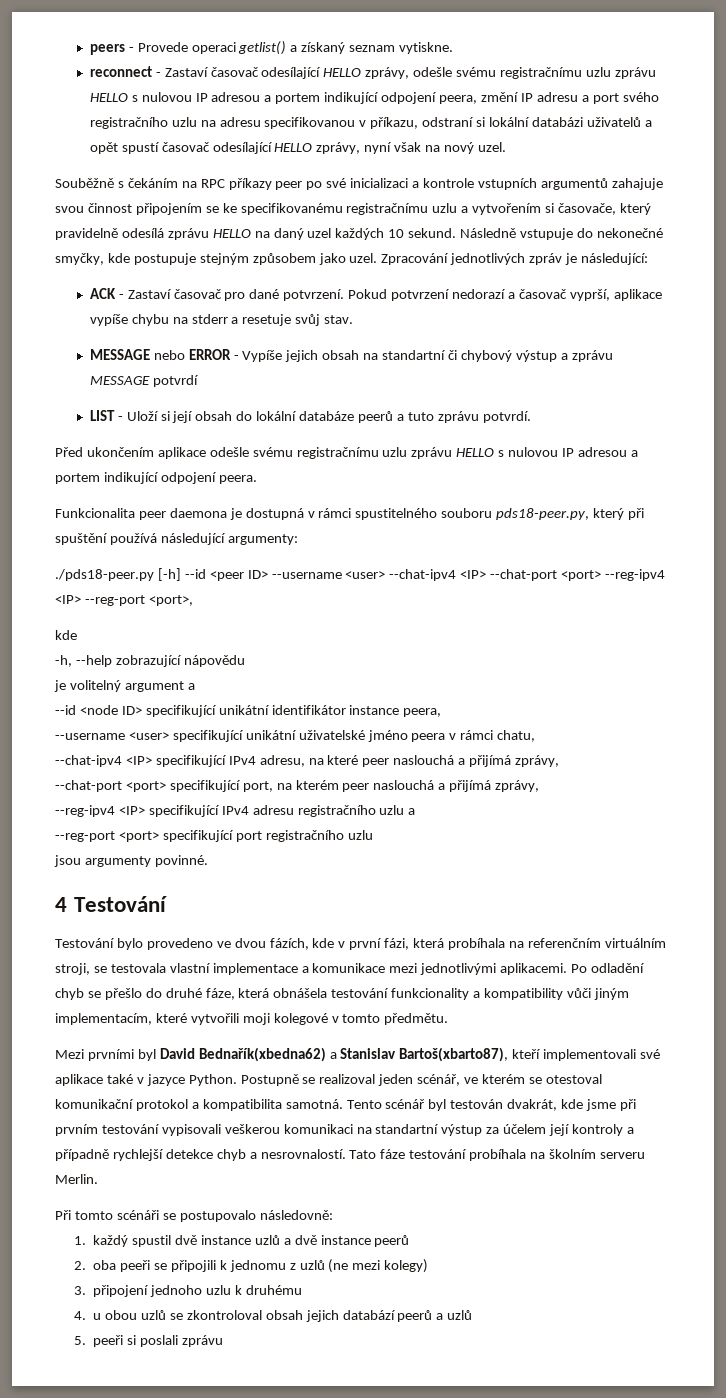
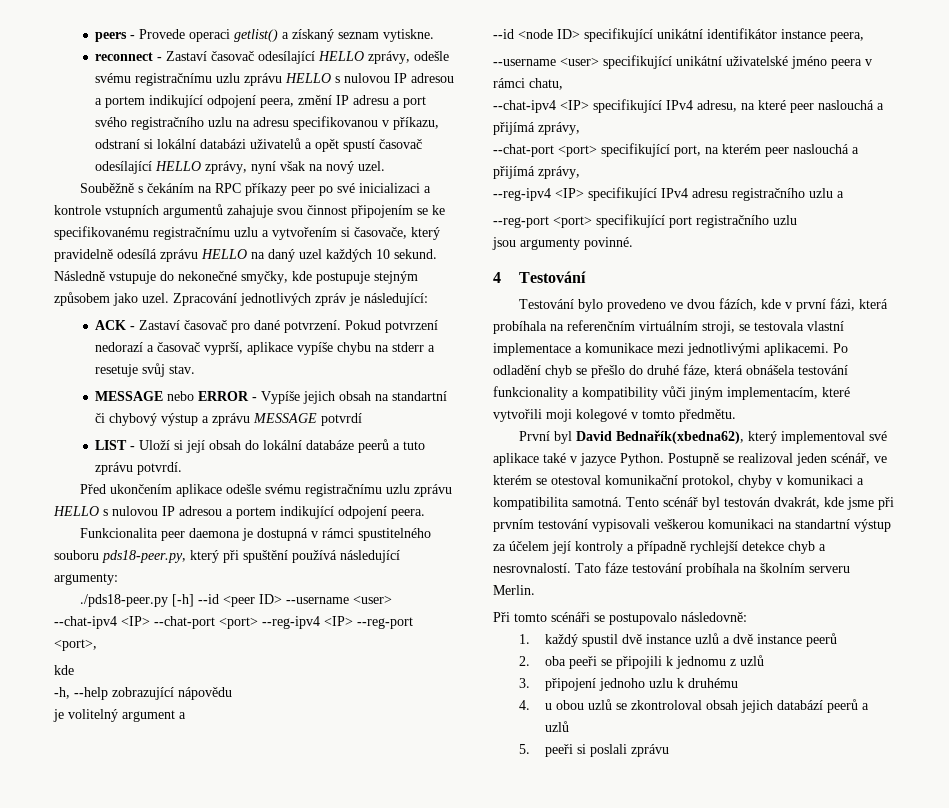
- Mezi prvními byl David Bednařík(xbedna62) a Stanislav Bartoš(xbarto87), kteří implementovali své aplikace také v jazyce Python.
+ První byl David Bednařík(xbedna62), který implementoval své aplikace také v jazyce Python.
- Postupně se realizoval jeden scénář, ve kterém se otestoval komunikační protokol a kompatibilita samotná.
+ Postupně se realizoval jeden scénář, ve kterém se otestoval komunikační protokol, chyby v komunikaci a kompatibilita samotná.
- 2. oba peeři se připojili k jednomu z uzlů (ne mezi kolegy)
+ 2. oba peeři se připojili k jednomu z uzlů

